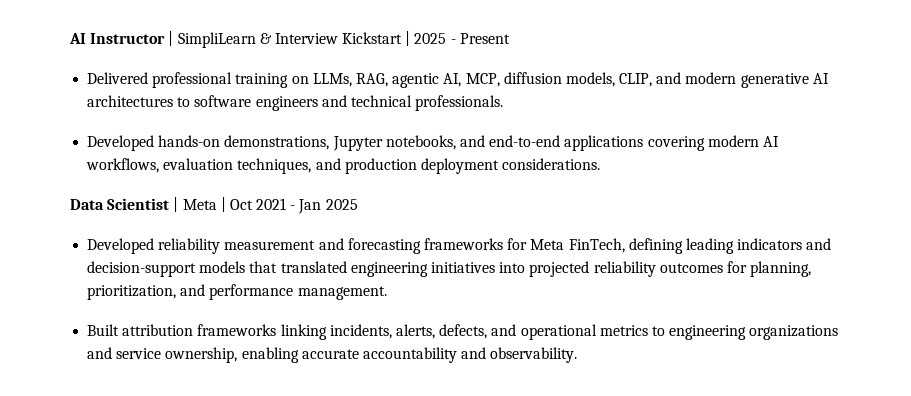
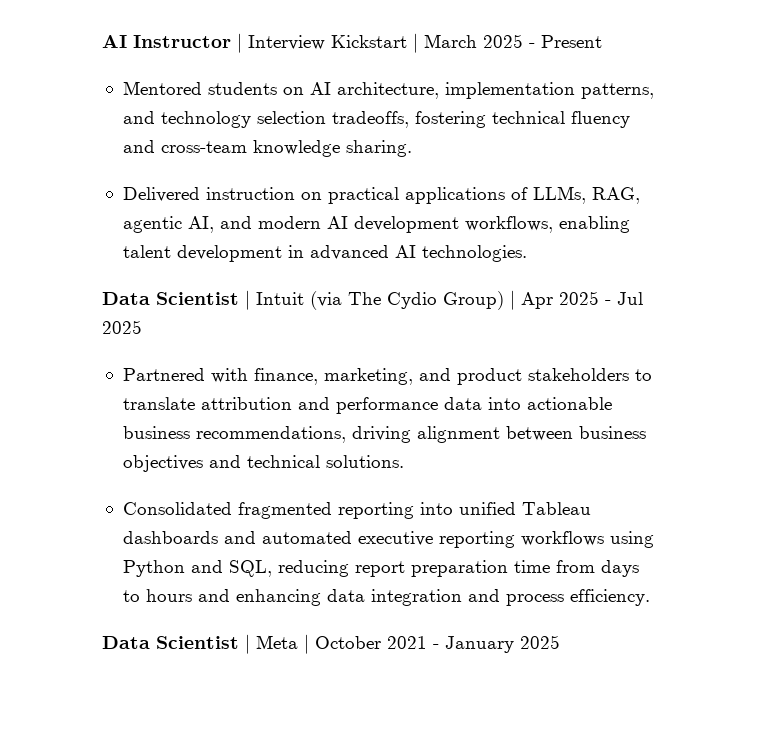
- AI Instructor | SimpliLearn & Interview Kickstart | 2025 - Present
+ AI Instructor | Interview Kickstart | March 2025 - Present
- Delivered professional training on LLMs, RAG, agentic AI, MCP, diffusion models, CLIP, and modern generative AI architectures to software engineers and technical professionals.
- Developed hands-on demonstrations, Jupyter notebooks, and end-to-end applications covering modern AI workflows, evaluation techniques, and production deployment considerations.
+ Mentored students on AI architecture, implementation patterns, and technology selection tradeoffs, fostering technical fluency and cross-team knowledge sharing.
+ Delivered instruction on practical applications of LLMs, RAG, agentic AI, and modern AI development workflows, enabling talent development in advanced AI technologies.
+ Data Scientist | Intuit (via The Cydio Group) | Apr 2025 - Jul 2025
+ Partnered with finance, marketing, and product stakeholders to translate attribution and performance data into actionable business recommendations, driving alignment between business objectives and technical solutions.
+ Consolidated fragmented reporting into unified Tableau dashboards and automated executive reporting workflows using Python and SQL, reducing report preparation time from days to hours and enhancing data integration and process efficiency.
- Data Scientist | Meta | Oct 2021 - Jan 2025
- Developed reliability measurement and forecasting frameworks for Meta FinTech, defining leading indicators and decision-support models that translated engineering initiatives into projected reliability outcomes for planning, prioritization, and performance management.
- Built attribution frameworks linking incidents, alerts, defects, and operational metrics to engineering organizations and service ownership, enabling accurate accountability and observability.
+ Data Scientist | Meta | October 2021 - January 2025

